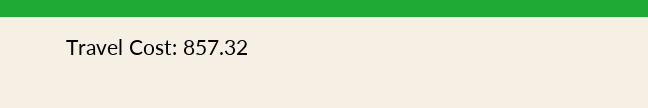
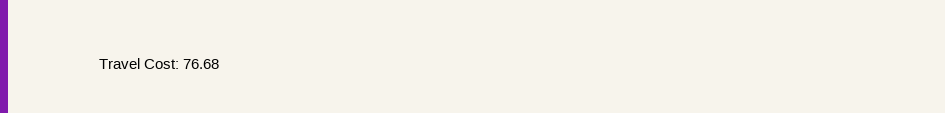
- Travel Cost: 857.32
+ Travel Cost: 76.68

